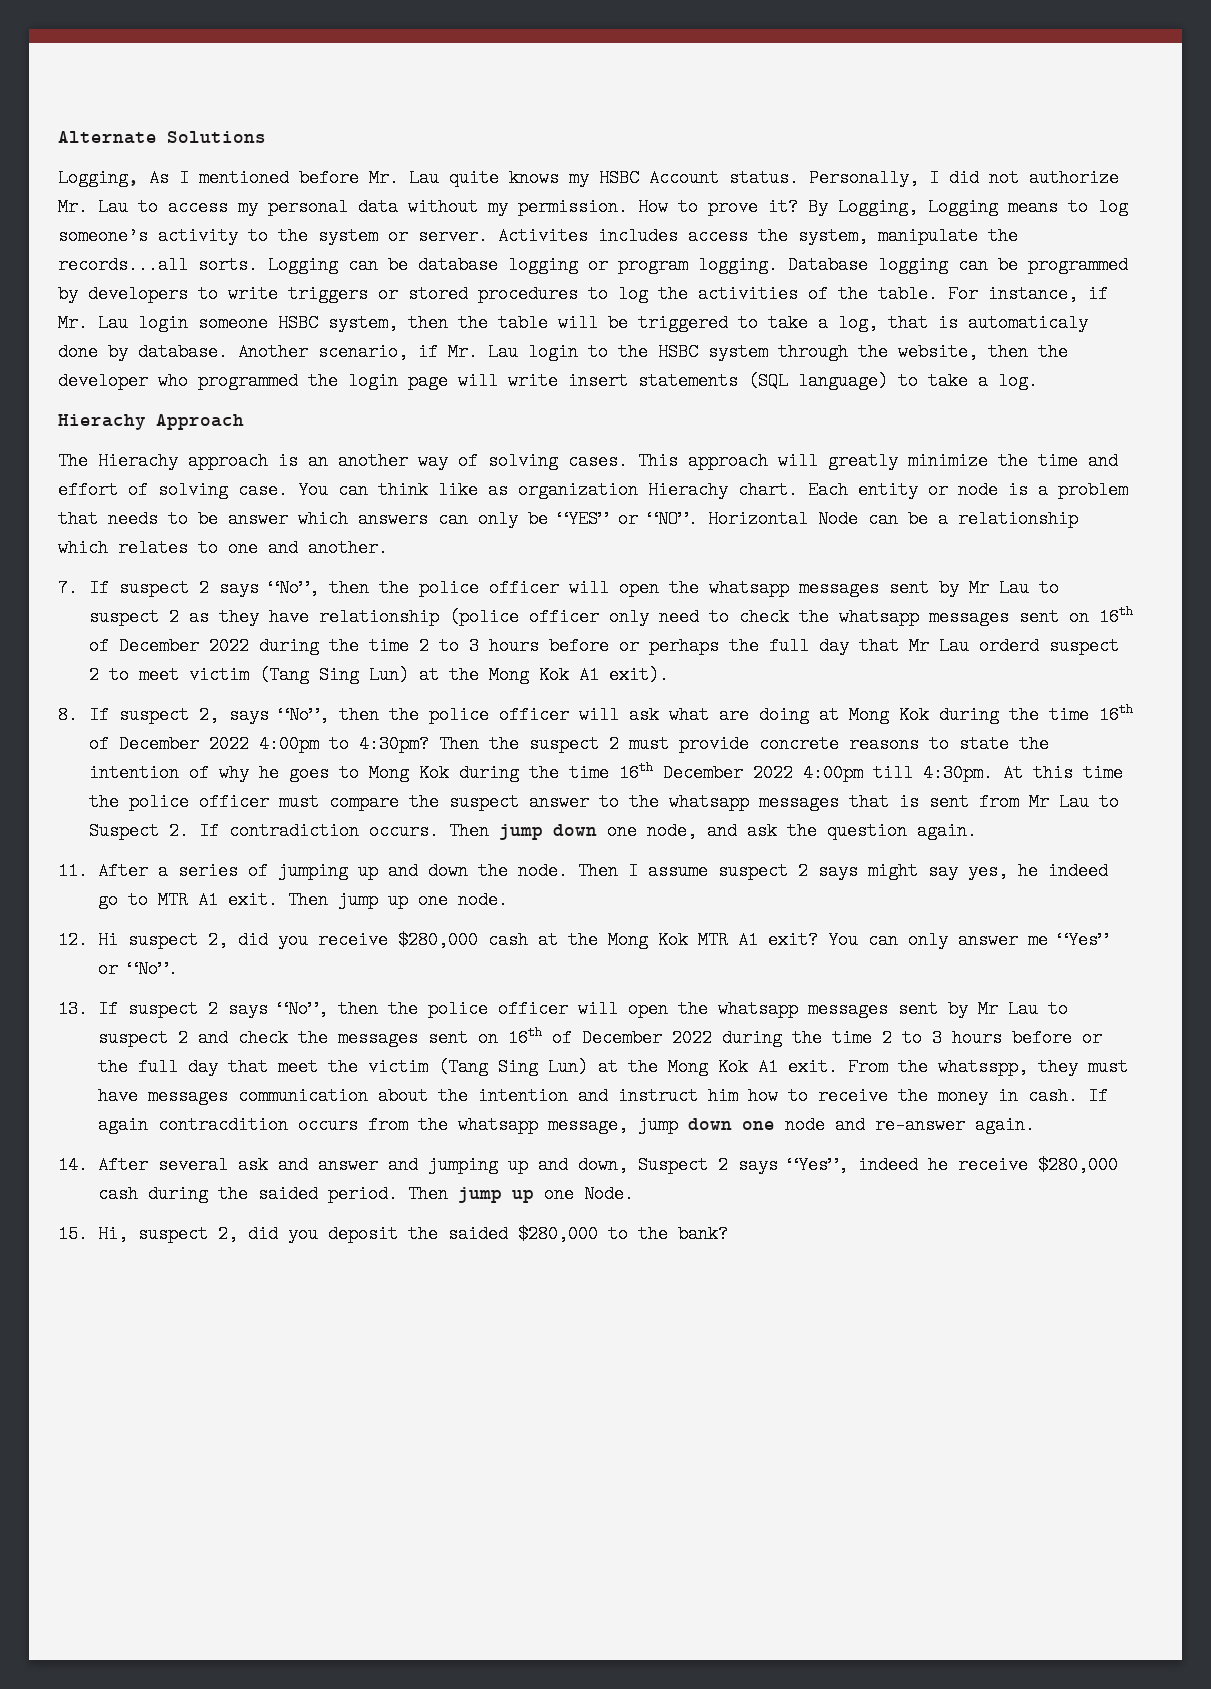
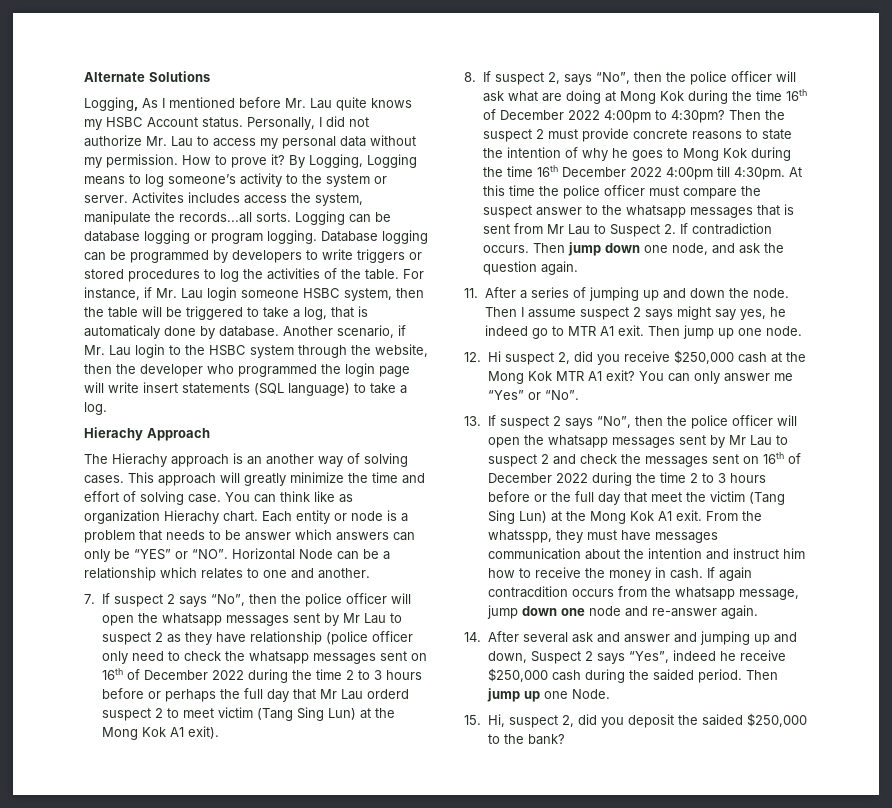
- 12. Hi suspect 2, did you receive $280,000 cash at the Mong Kok MTR A1 exit?
+ 12. Hi suspect 2, did you receive $250,000 cash at the Mong Kok MTR A1 exit?
- 14. After several ask and answer and jumping up and down, Suspect 2 says “Yes”, indeed he receive $280,000 cash during the saided period.
+ 14. After several ask and answer and jumping up and down, Suspect 2 says “Yes”, indeed he receive $250,000 cash during the saided period.
- 15. Hi, suspect 2, did you deposit the saided $280,000 to the bank?
+ 15. Hi, suspect 2, did you deposit the saided $250,000 to the bank?

